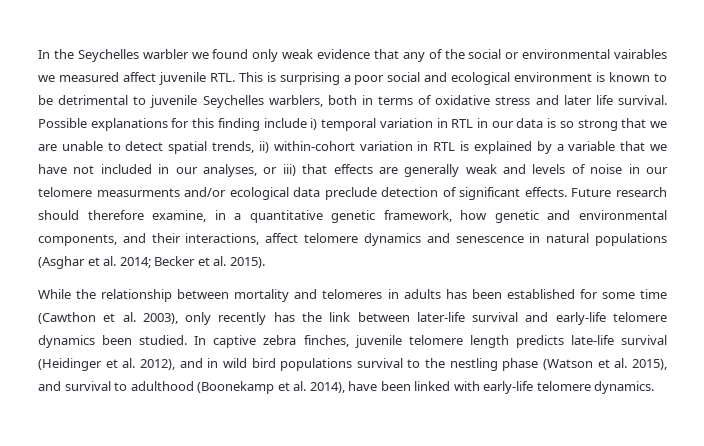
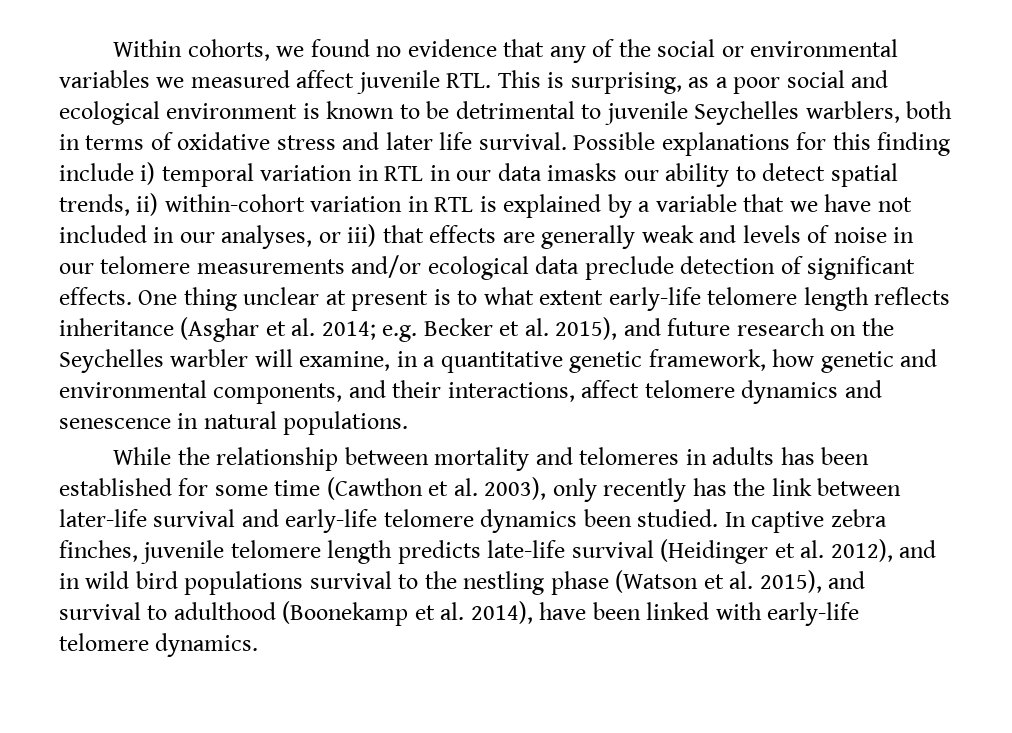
- In the Seychelles warbler we found only weak evidence that any of the social or environmental vairables we measured affect juvenile RTL. This is surprising a poor social and ecological environment is known to be detrimental to juvenile Seychelles warblers, both in terms of oxidative stress and later life survival.
+ Within cohorts, we found no evidence that any of the social or environmental variables we measured affect juvenile RTL. This is surprising, as a poor social and ecological environment is known to be detrimental to juvenile Seychelles warblers, both in terms of oxidative stress and later life survival.
- Possible explanations for this finding include i) temporal variation in RTL in our data is so strong that we are unable to detect spatial trends, ii) within-cohort variation in RTL is explained by a variable that we have not included in our analyses, or iii) that effects are generally weak and levels of noise in our telomere measurments and/or ecological data preclude detection of significant effects.
+ Possible explanations for this finding include i) temporal variation in RTL in our data imasks our ability to detect spatial trends, ii) within-cohort variation in RTL is explained by a variable that we have not included in our analyses, or iii) that effects are generally weak and levels of noise in our telomere measurements and/or ecological data preclude detection of significant effects.
- Future research should therefore examine, in a quantitative genetic framework, how genetic and environmental components, and their interactions, affect telomere dynamics and senescence in natural populations (Asghar et al. 2014; Becker et al. 2015).
+ One thing unclear at present is to what extent early-life telomere length reflects inheritance (Asghar et al. 2014; e.g. Becker et al. 2015), and future research on the Seychelles warbler will examine, in a quantitative genetic framework, how genetic and environmental components, and their interactions, affect telomere dynamics and senescence in natural populations.

